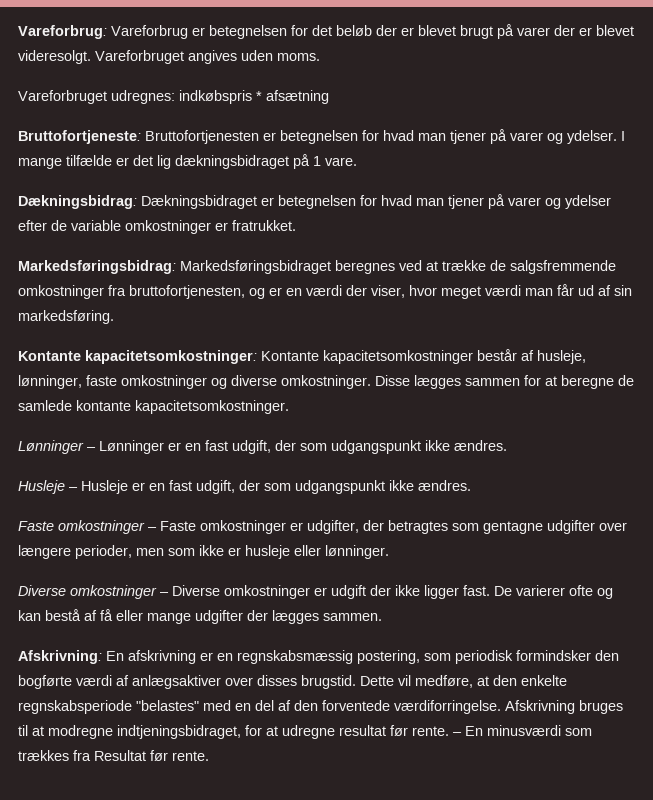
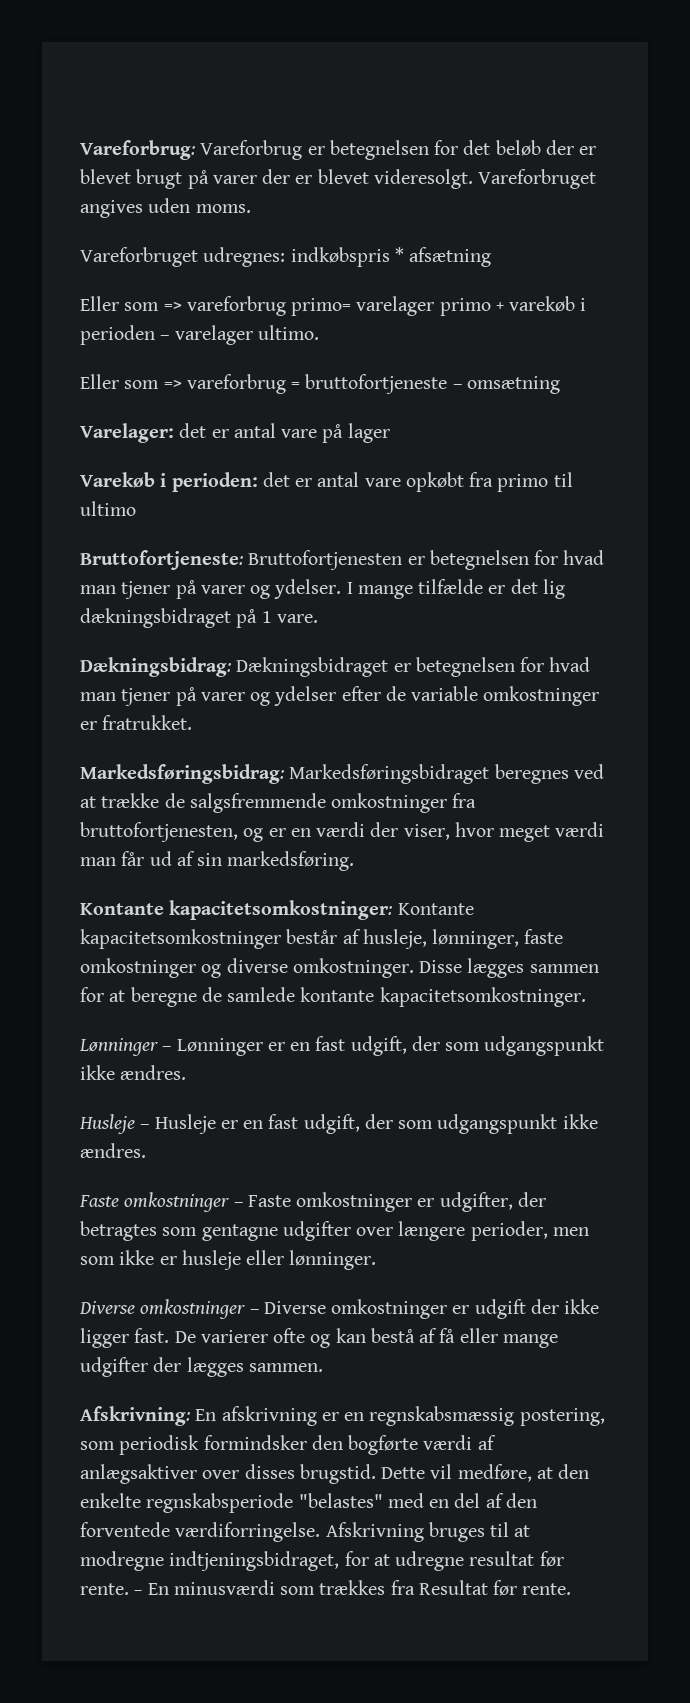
+ Eller som => vareforbrug primo= varelager primo + varekøb i perioden – varelager ultimo.
+ Eller som => vareforbrug = bruttofortjeneste – omsætning
+ Varelager: det er antal vare på lager
+ Varekøb i perioden: det er antal vare opkøbt fra primo til ultimo

